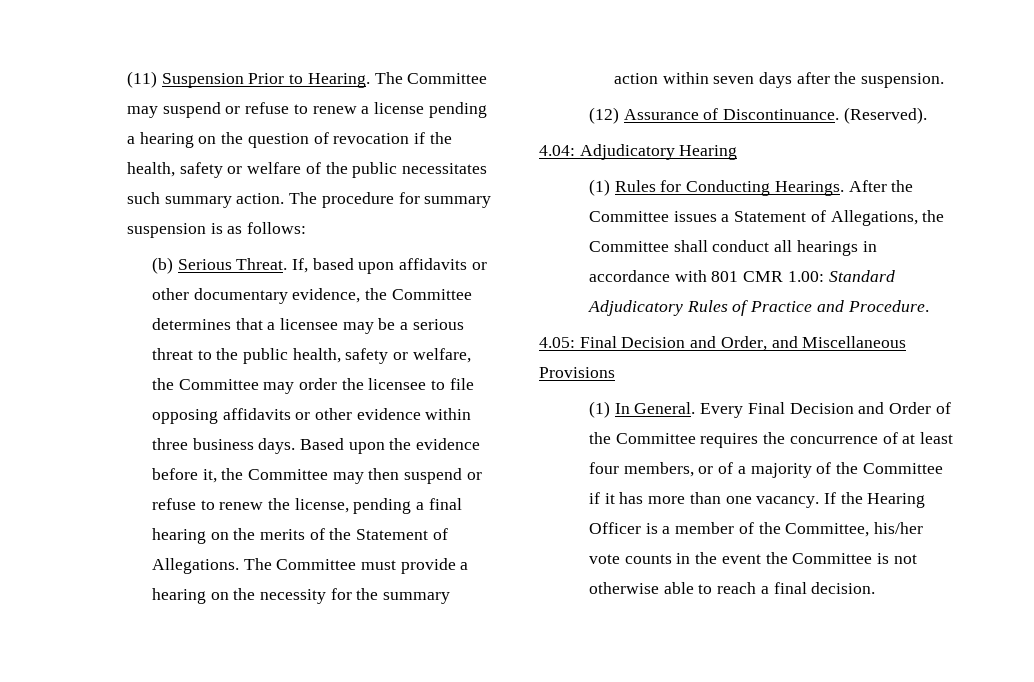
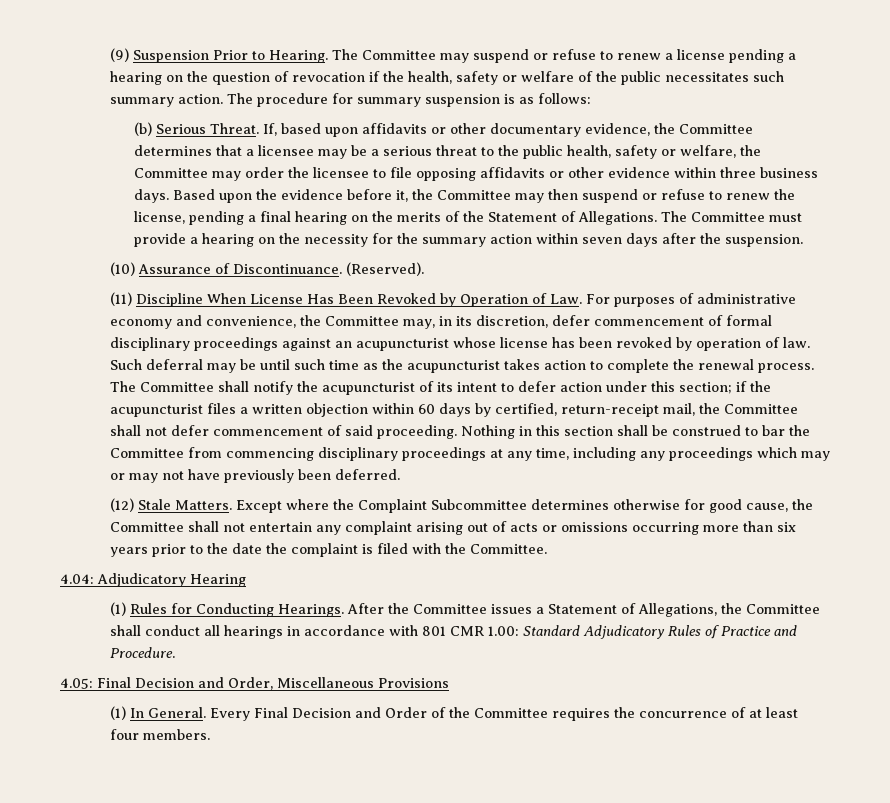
- (11) Suspension Prior to Hearing.
+ (9) Suspension Prior to Hearing.
- (12) Assurance of Discontinuance.
+ (10) Assurance of Discontinuance.
+ (11) Discipline When License Has Been Revoked by Operation of Law. For purposes of administrative economy and convenience, the Committee may, in its discretion, defer commencement of formal disciplinary proceedings against an acupuncturist whose license has been revoked by operation of law. Such deferral may be until such time as the acupuncturist takes action to complete the renewal process. The Committee shall notify the acupuncturist of its intent to defer action under this section; if the acupuncturist files a written objection within 60 days by certified, return-receipt mail, the Committee shall not defer commencement of said proceeding. Nothing in this section shall be construed to bar the Committee from commencing disciplinary proceedings at any time, including any proceedings which may or may not have previously been deferred.
+ (12) Stale Matters. Except where the Complaint Subcommittee determines otherwise for good cause, the Committee shall not entertain any complaint arising out of acts or omissions occurring more than six years prior to the date the complaint is filed with the Committee.
- 4.05: Final Decision and Order, and Miscellaneous Provisions
+ 4.05: Final Decision and Order, Miscellaneous Provisions
- Every Final Decision and Order of the Committee requires the concurrence of at least four members, or of a majority of the Committee if it has more than one vacancy. If the Hearing Officer is a member of the Committee, his/her vote counts in the event the Committee is not otherwise able to reach a final decision.
+ Every Final Decision and Order of the Committee requires the concurrence of at least four members.

